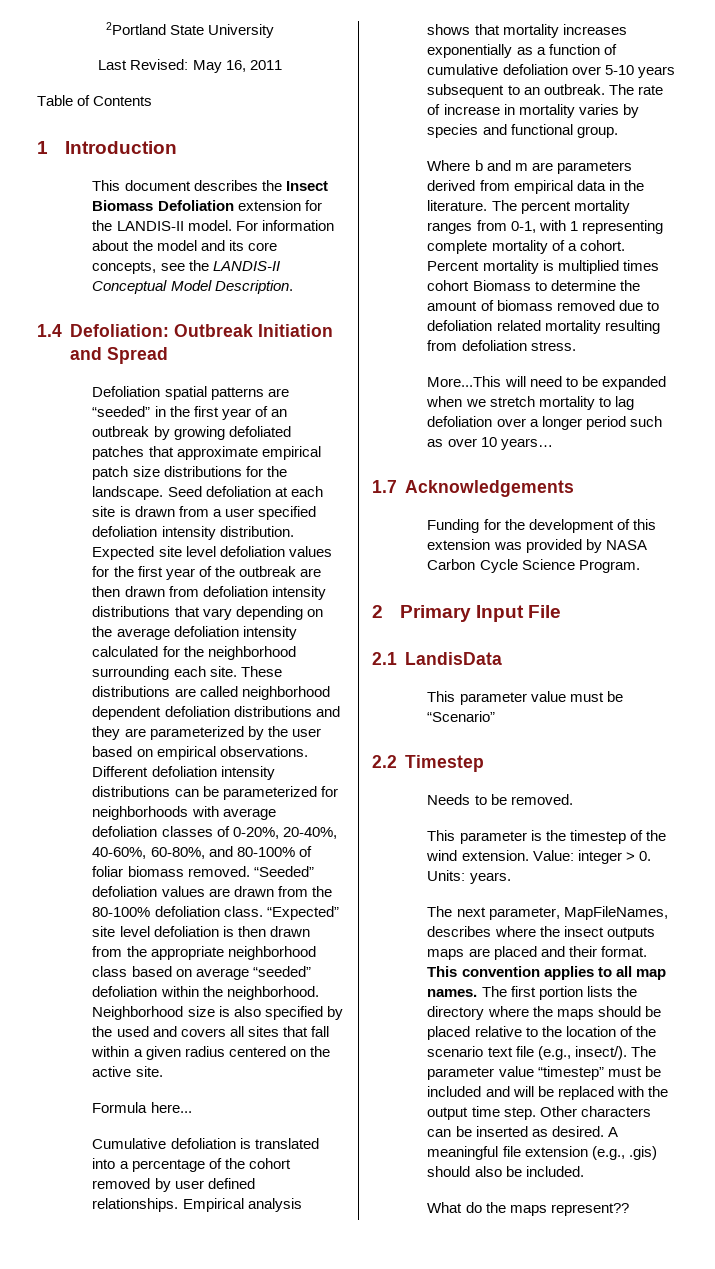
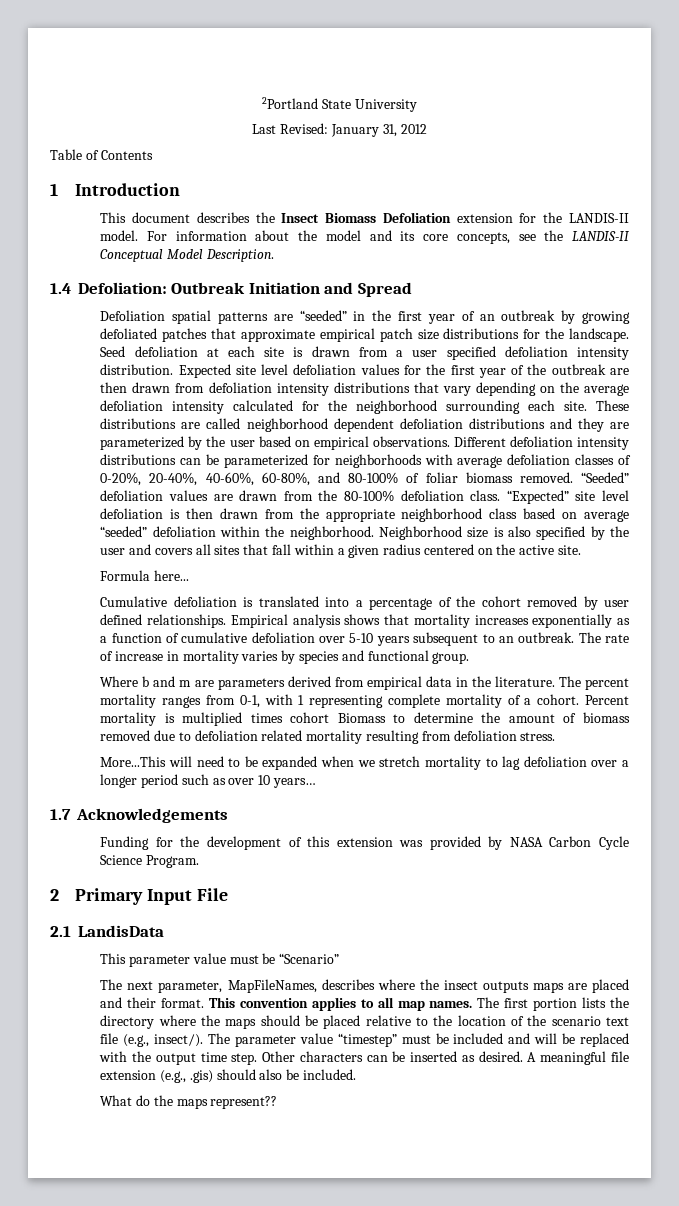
- Last Revised: May 16, 2011
+ Last Revised: January 31, 2012
- Neighborhood size is also specified by the used and covers all sites that fall within a given radius centered on the active site.
+ Neighborhood size is also specified by the user and covers all sites that fall within a given radius centered on the active site.
- 2.2 Timestep
- Needs to be removed.
- This parameter is the timestep of the wind extension. Value: integer > 0. Units: years.

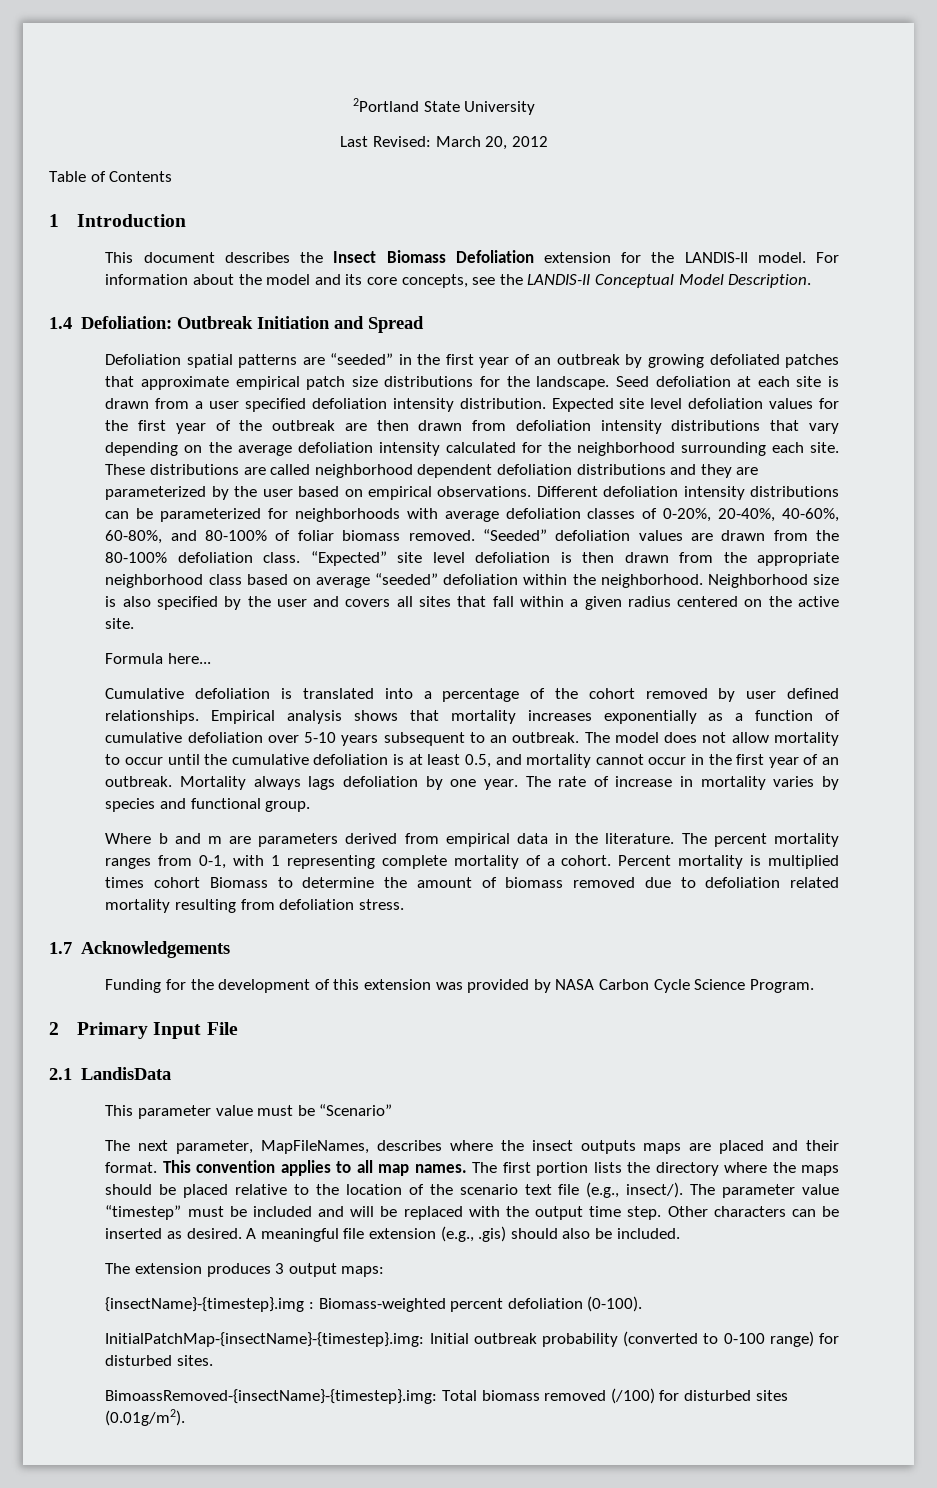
- Last Revised: January 31, 2012
+ Last Revised: March 20, 2012
- The rate of increase in mortality varies by species and functional group.
+ The model does not allow mortality to occur until the cumulative defoliation is at least 0.5, and mortality cannot occur in the first year of an outbreak. Mortality always lags defoliation by one year. The rate of increase in mortality varies by species and functional group.
- More...This will need to be expanded when we stretch mortality to lag defoliation over a longer period such as over 10 years…
- What do the maps represent??
+ The extension produces 3 output maps:
+ {insectName}-{timestep}.img : Biomass-weighted percent defoliation (0-100).
+ InitialPatchMap-{insectName}-{timestep}.img: Initial outbreak probability (converted to 0-100 range) for disturbed sites.
+ BimoassRemoved-{insectName}-{timestep}.img: Total biomass removed (/100) for disturbed sites (0.01g/m2).

